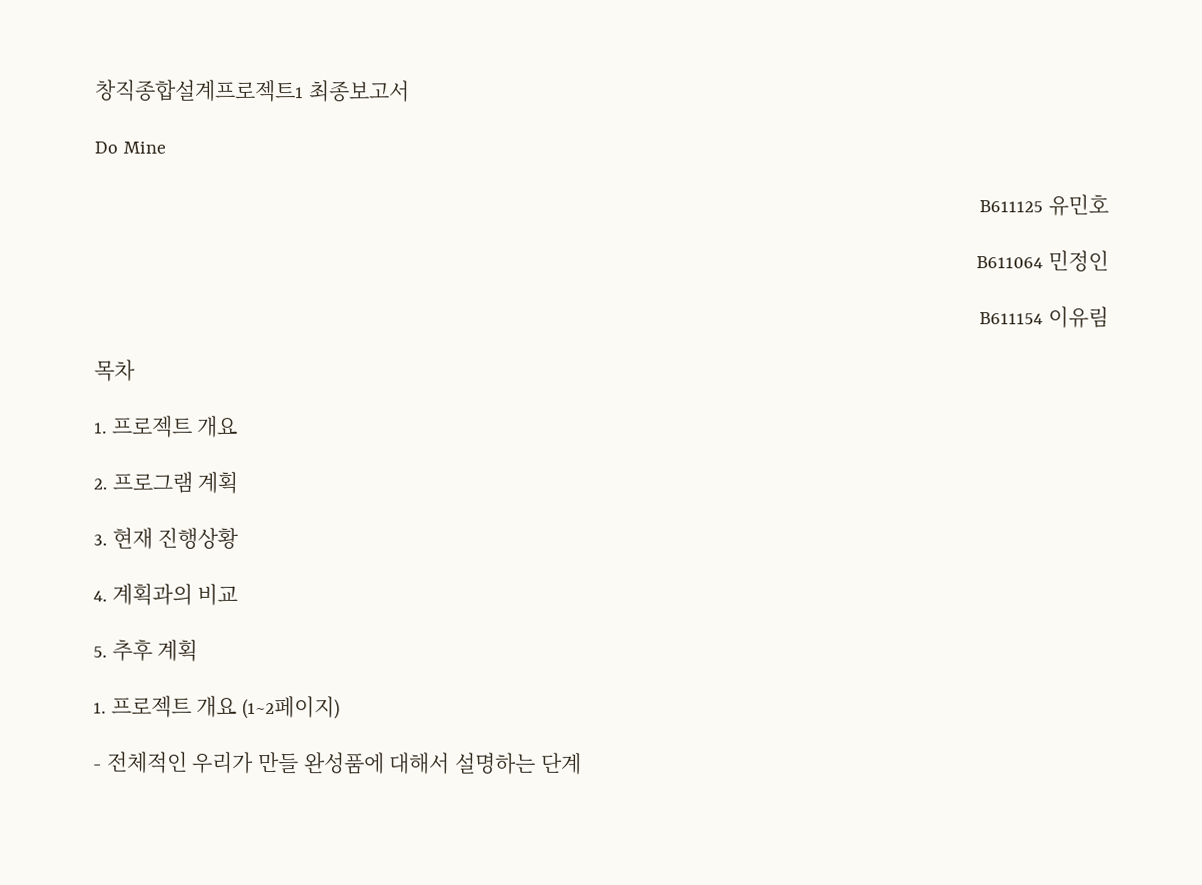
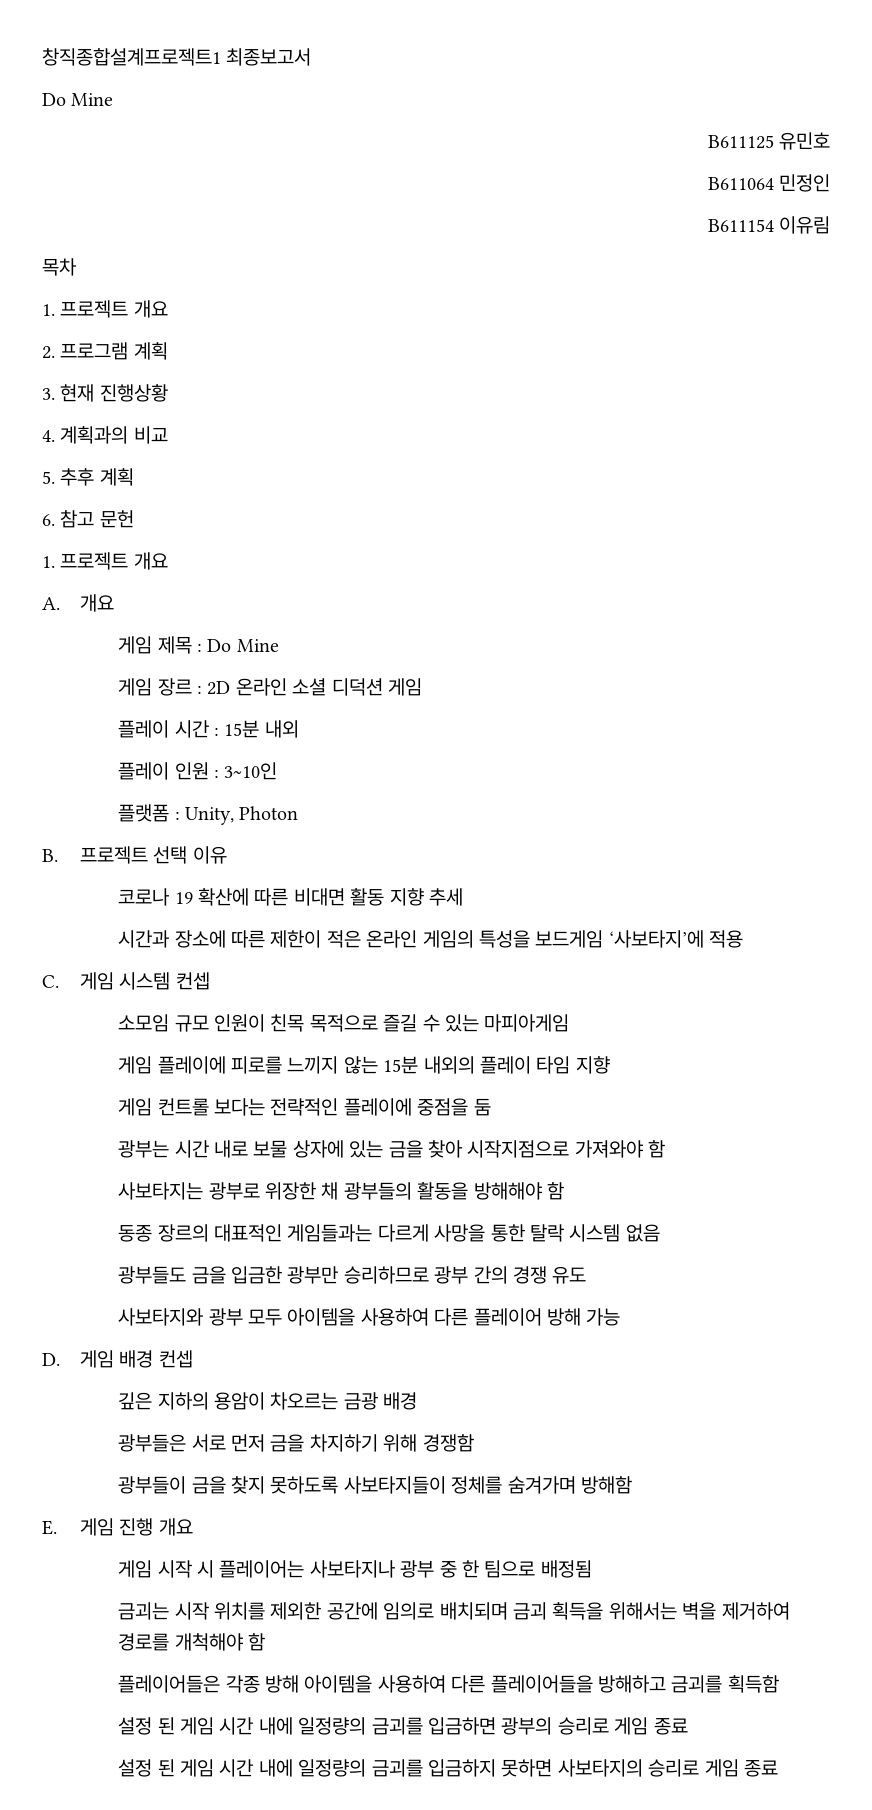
- 1. 프로젝트 개요 (1~2페이지)
- - 전체적인 우리가 만들 완성품에 대해서 설명하는 단계
+ 6. 참고 문헌
+ 1. 프로젝트 개요
+ A. 개요
+ 게임 제목 : Do Mine
+ 게임 장르 : 2D 온라인 소셜 디덕션 게임
+ 플레이 시간 : 15분 내외
+ 플레이 인원 : 3~10인
+ 플랫폼 : Unity, Photon
+ B. 프로젝트 선택 이유
+ 코로나 19 확산에 따른 비대면 활동 지향 추세
+ 시간과 장소에 따른 제한이 적은 온라인 게임의 특성을 보드게임 ‘사보타지’에 적용
+ C. 게임 시스템 컨셉
+ 소모임 규모 인원이 친목 목적으로 즐길 수 있는 마피아게임
+ 게임 플레이에 피로를 느끼지 않는 15분 내외의 플레이 타임 지향
+ 게임 컨트롤 보다는 전략적인 플레이에 중점을 둠
+ 광부는 시간 내로 보물 상자에 있는 금을 찾아 시작지점으로 가져와야 함
+ 사보타지는 광부로 위장한 채 광부들의 활동을 방해해야 함
+ 동종 장르의 대표적인 게임들과는 다르게 사망을 통한 탈락 시스템 없음
+ 광부들도 금을 입금한 광부만 승리하므로 광부 간의 경쟁 유도
+ 사보타지와 광부 모두 아이템을 사용하여 다른 플레이어 방해 가능
+ D. 게임 배경 컨셉
+ 깊은 지하의 용암이 차오르는 금광 배경
+ 광부들은 서로 먼저 금을 차지하기 위해 경쟁함
+ 광부들이 금을 찾지 못하도록 사보타지들이 정체를 숨겨가며 방해함
+ E. 게임 진행 개요
+ 게임 시작 시 플레이어는 사보타지나 광부 중 한 팀으로 배정됨
+ 금괴는 시작 위치를 제외한 공간에 임의로 배치되며 금괴 획득을 위해서는 벽을 제거하여 경로를 개척해야 함
+ 플레이어들은 각종 방해 아이템을 사용하여 다른 플레이어들을 방해하고 금괴를 획득함
+ 설정 된 게임 시간 내에 일정량의 금괴를 입금하면 광부의 승리로 게임 종료
+ 설정 된 게임 시간 내에 일정량의 금괴를 입금하지 못하면 사보타지의 승리로 게임 종료

